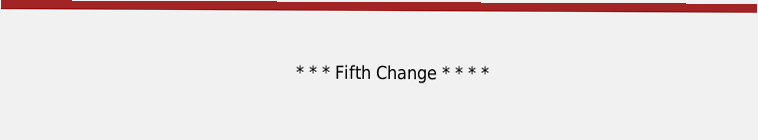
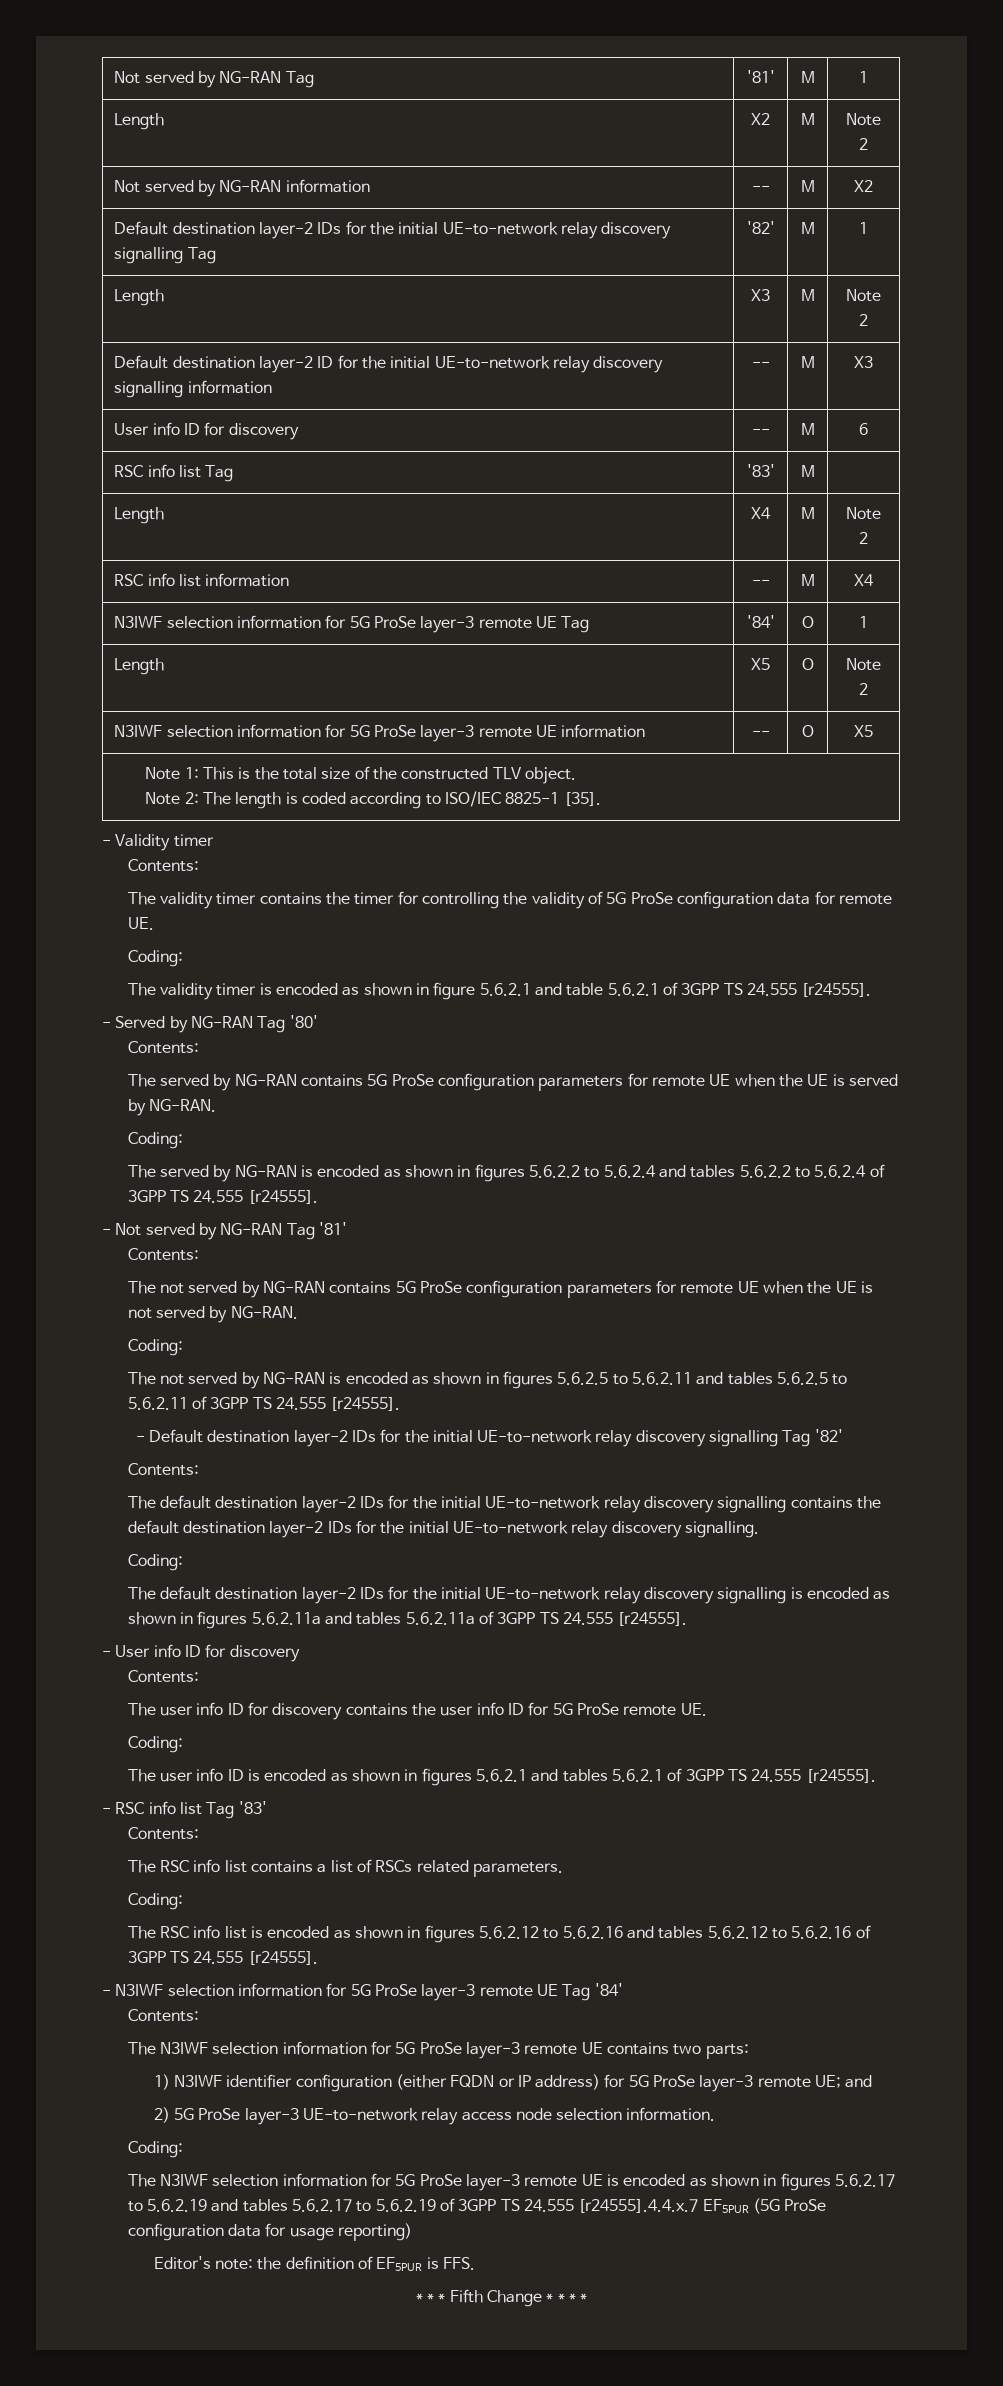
+ Not served by NG-RAN Tag | '81' | M | 1
+ Length | X2 | M | Note 2
+ Not served by NG-RAN information | -- | M | X2
+ Default destination layer-2 IDs for the initial UE-to-network relay discovery signalling Tag | '82' | M | 1
+ Length | X3 | M | Note 2
+ Default destination layer-2 ID for the initial UE-to-network relay discovery signalling information | -- | M | X3
+ User info ID for discovery | -- | M | 6
+ RSC info list Tag | '83' | M |
+ Length | X4 | M | Note 2
+ RSC info list information | -- | M | X4
+ N3IWF selection information for 5G ProSe layer-3 remote UE Tag | '84' | O | 1
+ Length | X5 | O | Note 2
+ N3IWF selection information for 5G ProSe layer-3 remote UE information | -- | O | X5
+ Note 1: This is the total size of the constructed TLV object.
+ Note 2: The length is coded according to ISO/IEC 8825-1 [35].
+ - Validity timer
+ Contents:
+ The validity timer contains the timer for controlling the validity of 5G ProSe configuration data for remote UE.
+ Coding:
+ The validity timer is encoded as shown in figure 5.6.2.1 and table 5.6.2.1 of 3GPP TS 24.555 [r24555].
+ - Served by NG-RAN Tag '80'
+ Contents:
+ The served by NG-RAN contains 5G ProSe configuration parameters for remote UE when the UE is served by NG-RAN.
+ Coding:
+ The served by NG-RAN is encoded as shown in figures 5.6.2.2 to 5.6.2.4 and tables 5.6.2.2 to 5.6.2.4 of 3GPP TS 24.555 [r24555].
+ - Not served by NG-RAN Tag '81'
+ Contents:
+ The not served by NG-RAN contains 5G ProSe configuration parameters for remote UE when the UE is not served by NG-RAN.
+ Coding:
+ The not served by NG-RAN is encoded as shown in figures 5.6.2.5 to 5.6.2.11 and tables 5.6.2.5 to 5.6.2.11 of 3GPP TS 24.555 [r24555].
+ - Default destination layer-2 IDs for the initial UE-to-network relay discovery signalling Tag '82'
+ Contents:
+ The default destination layer-2 IDs for the initial UE-to-network relay discovery signalling contains the default destination layer-2 IDs for the initial UE-to-network relay discovery signalling.
+ Coding:
+ The default destination layer-2 IDs for the initial UE-to-network relay discovery signalling is encoded as shown in figures 5.6.2.11a and tables 5.6.2.11a of 3GPP TS 24.555 [r24555].
+ - User info ID for discovery
+ Contents:
+ The user info ID for discovery contains the user info ID for 5G ProSe remote UE.
+ Coding:
+ The user info ID is encoded as shown in figures 5.6.2.1 and tables 5.6.2.1 of 3GPP TS 24.555 [r24555].
+ - RSC info list Tag '83'
+ Contents:
+ The RSC info list contains a list of RSCs related parameters.
+ Coding:
+ The RSC info list is encoded as shown in figures 5.6.2.12 to 5.6.2.16 and tables 5.6.2.12 to 5.6.2.16 of 3GPP TS 24.555 [r24555].
+ - N3IWF selection information for 5G ProSe layer-3 remote UE Tag '84'
+ Contents:
+ The N3IWF selection information for 5G ProSe layer-3 remote UE contains two parts:
+ 1) N3IWF identifier configuration (either FQDN or IP address) for 5G ProSe layer-3 remote UE; and
+ 2) 5G ProSe layer-3 UE-to-network relay access node selection information.
+ Coding:
+ The N3IWF selection information for 5G ProSe layer-3 remote UE is encoded as shown in figures 5.6.2.17 to 5.6.2.19 and tables 5.6.2.17 to 5.6.2.19 of 3GPP TS 24.555 [r24555].4.4.x.7 EF5PUR (5G ProSe configuration data for usage reporting)
+ Editor's note: the definition of EF5PUR is FFS.

